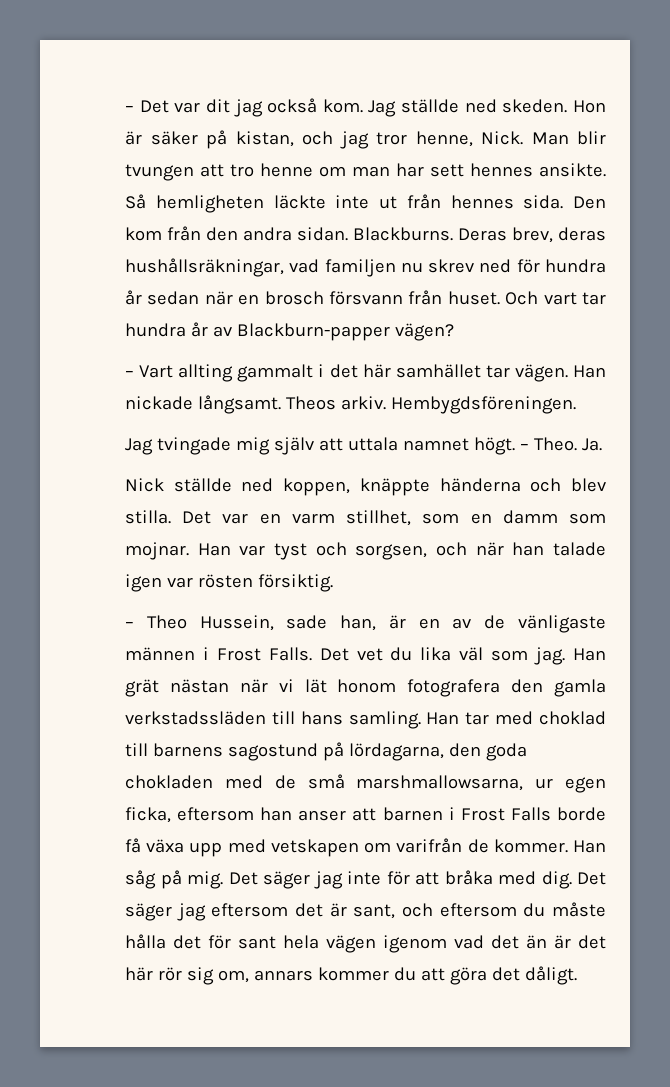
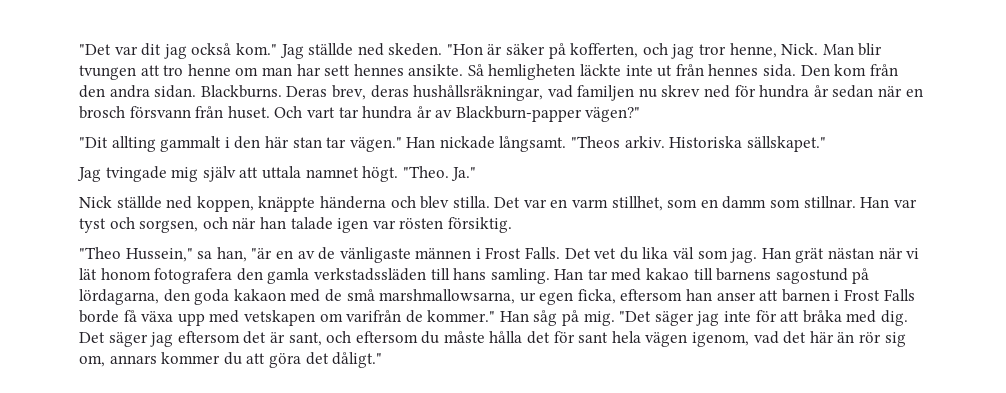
- – Det var dit jag också kom.
+ "Det var dit jag också kom."
- Hon är säker på kistan, och jag tror henne, Nick.
+ "Hon är säker på kofferten, och jag tror henne, Nick.
- Och vart tar hundra år av Blackburn-papper vägen?
- – Vart allting gammalt i det här samhället tar vägen. Han nickade långsamt. Theos arkiv. Hembygdsföreningen.
+ Och vart tar hundra år av Blackburn-papper vägen?"
+ "Dit allting gammalt i den här stan tar vägen." Han nickade långsamt. "Theos arkiv. Historiska sällskapet."
- – Theo. Ja.
+ "Theo. Ja."
- Det var en varm stillhet, som en damm som mojnar.
+ Det var en varm stillhet, som en damm som stillnar.
- – Theo Hussein, sade han, är en av de vänligaste männen i Frost Falls.
+ "Theo Hussein," sa han, "är en av de vänligaste männen i Frost Falls.
- Han tar med choklad till barnens sagostund på lördagarna, den goda chokladen med de små marshmallowsarna, ur egen ficka, eftersom han anser att barnen i Frost Falls borde få växa upp med vetskapen om varifrån de kommer.
+ Han tar med kakao till barnens sagostund på lördagarna, den goda kakaon med de små marshmallowsarna, ur egen ficka, eftersom han anser att barnen i Frost Falls borde få växa upp med vetskapen om varifrån de kommer."
- Det säger jag inte för att bråka med dig.
+ "Det säger jag inte för att bråka med dig.
- Det säger jag eftersom det är sant, och eftersom du måste hålla det för sant hela vägen igenom vad det än är det här rör sig om, annars kommer du att göra det dåligt.
+ Det säger jag eftersom det är sant, och eftersom du måste hålla det för sant hela vägen igenom, vad det här än rör sig om, annars kommer du att göra det dåligt."

